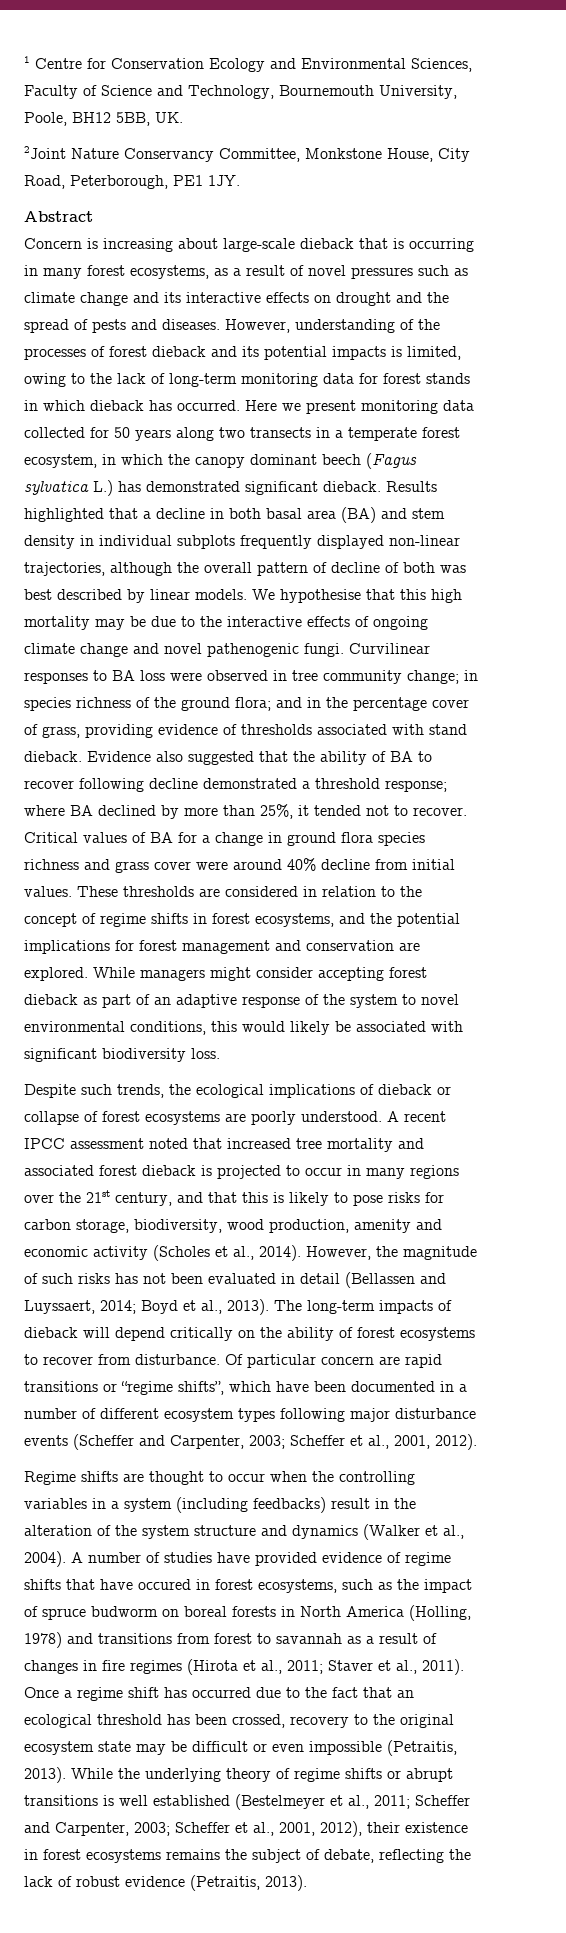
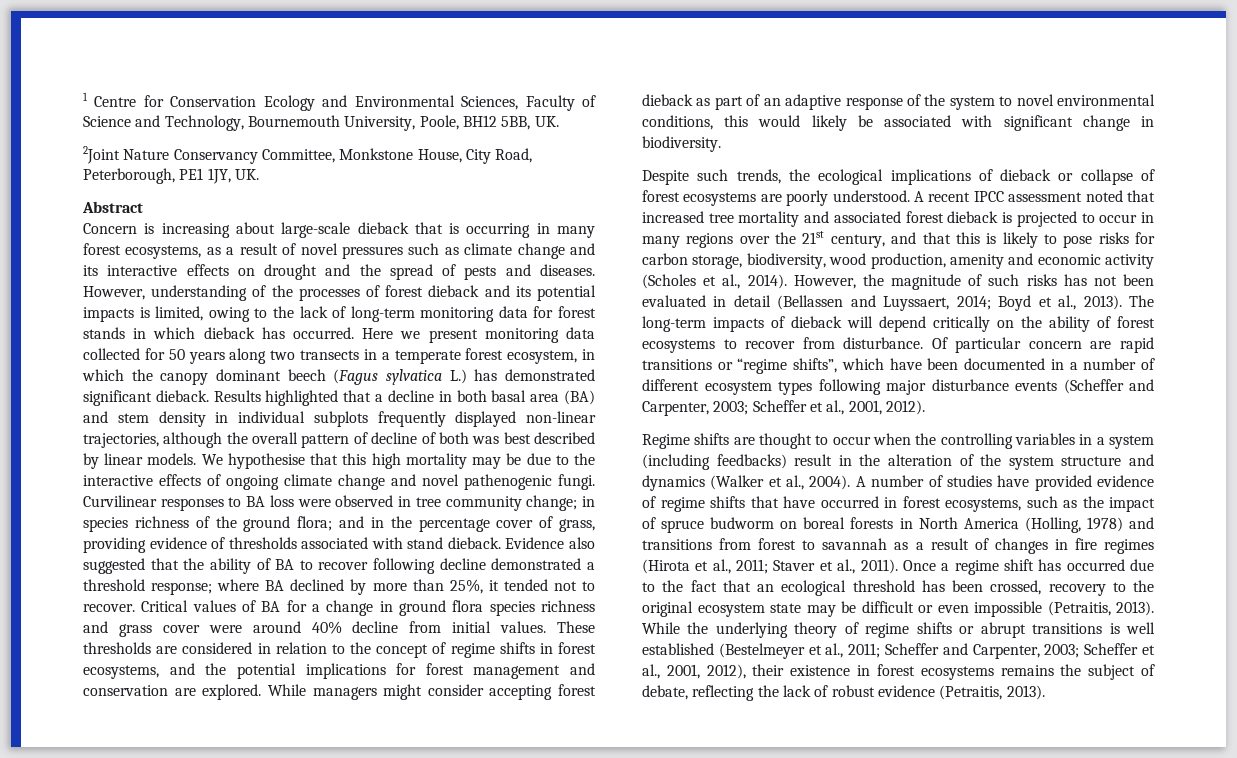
- 2Joint Nature Conservancy Committee, Monkstone House, City Road, Peterborough, PE1 1JY.
+ 2Joint Nature Conservancy Committee, Monkstone House, City Road, Peterborough, PE1 1JY, UK.
- While managers might consider accepting forest dieback as part of an adaptive response of the system to novel environmental conditions, this would likely be associated with significant biodiversity loss.
+ While managers might consider accepting forest dieback as part of an adaptive response of the system to novel environmental conditions, this would likely be associated with significant change in biodiversity.
- A number of studies have provided evidence of regime shifts that have occured in forest ecosystems, such as the impact of spruce budworm on boreal forests in North America (Holling, 1978) and transitions from forest to savannah as a result of changes in fire regimes (Hirota et al., 2011; Staver et al., 2011).
+ A number of studies have provided evidence of regime shifts that have occurred in forest ecosystems, such as the impact of spruce budworm on boreal forests in North America (Holling, 1978) and transitions from forest to savannah as a result of changes in fire regimes (Hirota et al., 2011; Staver et al., 2011).

